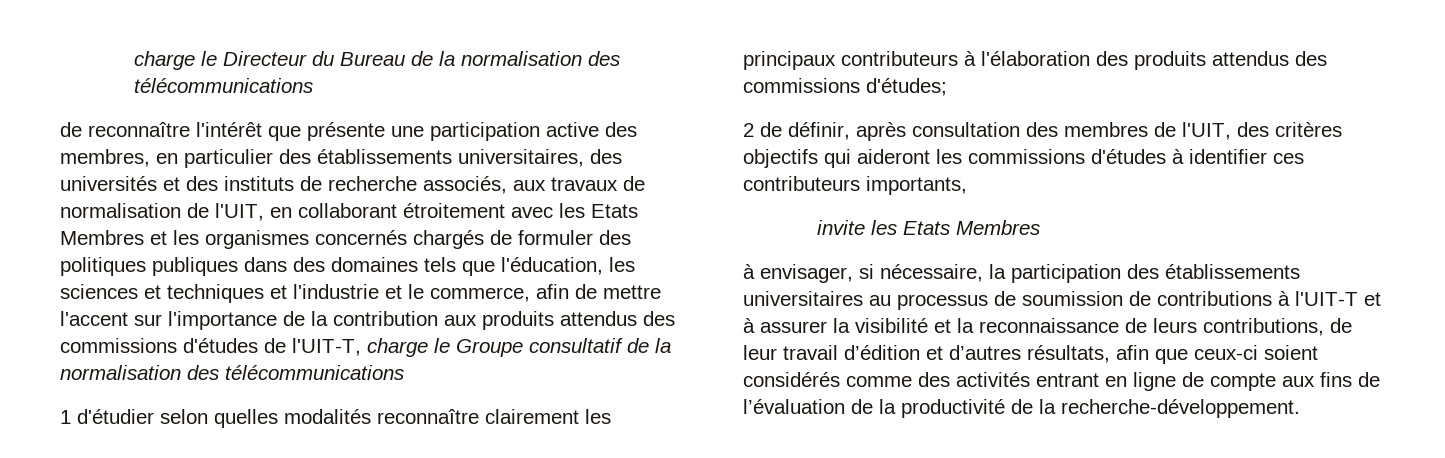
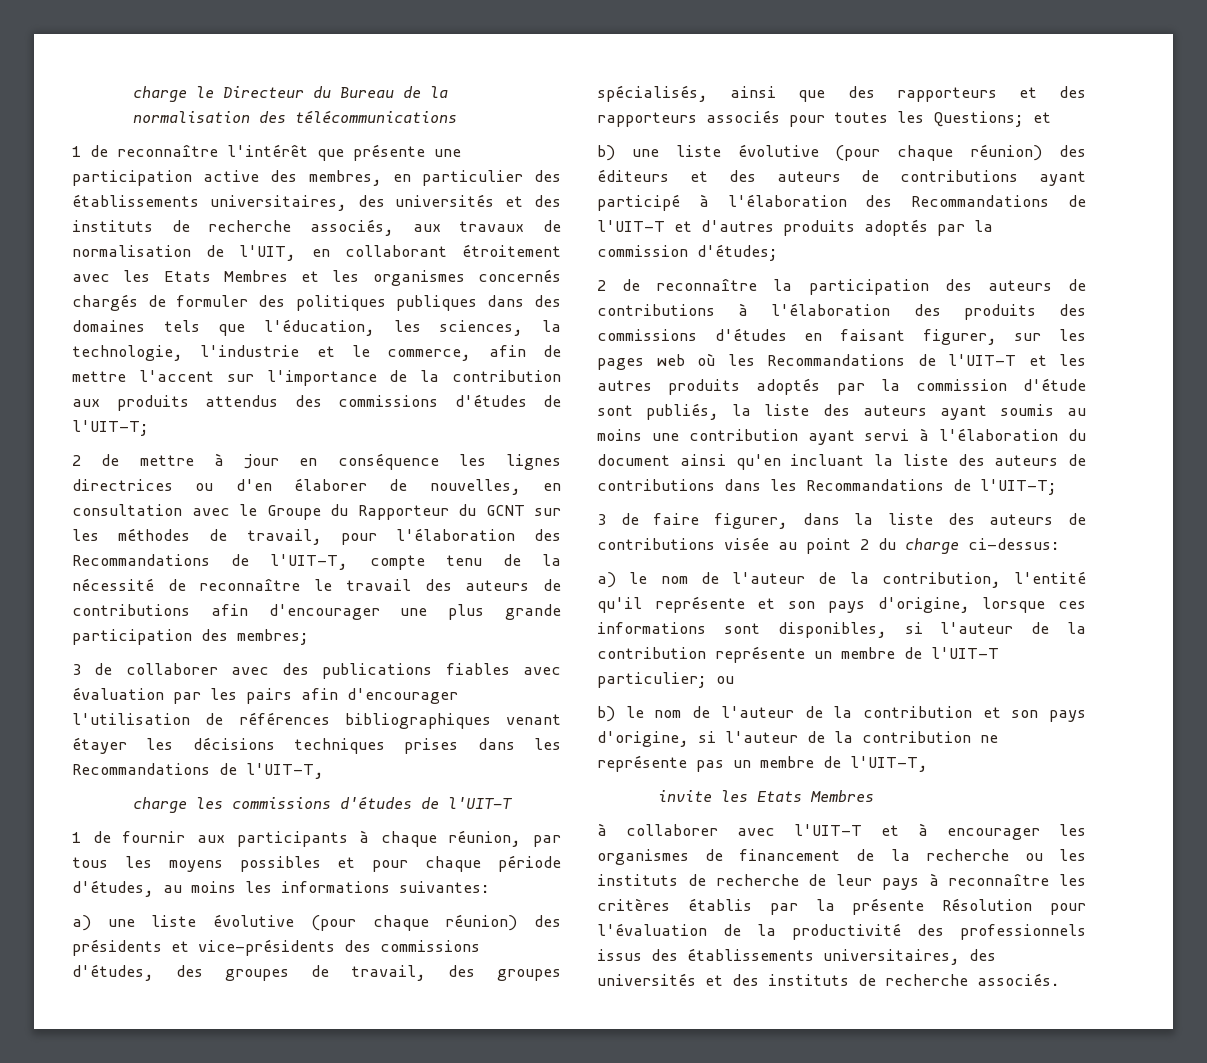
- de reconnaître l'intérêt que présente une participation active des membres, en particulier des établissements universitaires, des universités et des instituts de recherche associés, aux travaux de normalisation de l'UIT, en collaborant étroitement avec les Etats Membres et les organismes concernés chargés de formuler des politiques publiques dans des domaines tels que l'éducation, les sciences et techniques et l'industrie et le commerce, afin de mettre l'accent sur l'importance de la contribution aux produits attendus des commissions d'études de l'UIT-T, charge le Groupe consultatif de la normalisation des télécommunications
- 1 d'étudier selon quelles modalités reconnaître clairement les principaux contributeurs à l'élaboration des produits attendus des commissions d'études;
- 2 de définir, après consultation des membres de l'UIT, des critères objectifs qui aideront les commissions d'études à identifier ces contributeurs importants,
+ 1 de reconnaître l'intérêt que présente une participation active des membres, en particulier des établissements universitaires, des universités et des instituts de recherche associés, aux travaux de normalisation de l'UIT, en collaborant étroitement avec les Etats Membres et les organismes concernés chargés de formuler des politiques publiques dans des domaines tels que l'éducation, les sciences, la technologie, l'industrie et le commerce, afin de mettre l'accent sur l'importance de la contribution aux produits attendus des commissions d'études de l'UIT-T;
+ 2 de mettre à jour en conséquence les lignes directrices ou d'en élaborer de nouvelles, en consultation avec le Groupe du Rapporteur du GCNT sur les méthodes de travail, pour l'élaboration des Recommandations de l'UIT-T, compte tenu de la nécessité de reconnaître le travail des auteurs de contributions afin d'encourager une plus grande participation des membres;
+ 3 de collaborer avec des publications fiables avec évaluation par les pairs afin d'encourager l'utilisation de références bibliographiques venant étayer les décisions techniques prises dans les Recommandations de l'UIT-T,
+ charge les commissions d'études de l'UIT-T
+ 1 de fournir aux participants à chaque réunion, par tous les moyens possibles et pour chaque période d'études, au moins les informations suivantes:
+ a) une liste évolutive (pour chaque réunion) des présidents et vice-présidents des commissions d'études, des groupes de travail, des groupes spécialisés, ainsi que des rapporteurs et des rapporteurs associés pour toutes les Questions; et
+ b) une liste évolutive (pour chaque réunion) des éditeurs et des auteurs de contributions ayant participé à l'élaboration des Recommandations de l'UIT-T et d'autres produits adoptés par la commission d'études;
+ 2 de reconnaître la participation des auteurs de contributions à l'élaboration des produits des commissions d'études en faisant figurer, sur les pages web où les Recommandations de l'UIT-T et les autres produits adoptés par la commission d'étude sont publiés, la liste des auteurs ayant soumis au moins une contribution ayant servi à l'élaboration du document ainsi qu'en incluant la liste des auteurs de contributions dans les Recommandations de l'UIT-T;
+ 3 de faire figurer, dans la liste des auteurs de contributions visée au point 2 du charge ci-dessus:
+ a) le nom de l'auteur de la contribution, l'entité qu'il représente et son pays d'origine, lorsque ces informations sont disponibles, si l'auteur de la contribution représente un membre de l'UIT-T particulier; ou
+ b) le nom de l'auteur de la contribution et son pays d'origine, si l'auteur de la contribution ne représente pas un membre de l'UIT-T,
- à envisager, si nécessaire, la participation des établissements universitaires au processus de soumission de contributions à l'UIT-T et à assurer la visibilité et la reconnaissance de leurs contributions, de leur travail d’édition et d’autres résultats, afin que ceux-ci soient considérés comme des activités entrant en ligne de compte aux fins de l’évaluation de la productivité de la recherche-développement.
+ à collaborer avec l'UIT-T et à encourager les organismes de financement de la recherche ou les instituts de recherche de leur pays à reconnaître les critères établis par la présente Résolution pour l'évaluation de la productivité des professionnels issus des établissements universitaires, des universités et des instituts de recherche associés.

